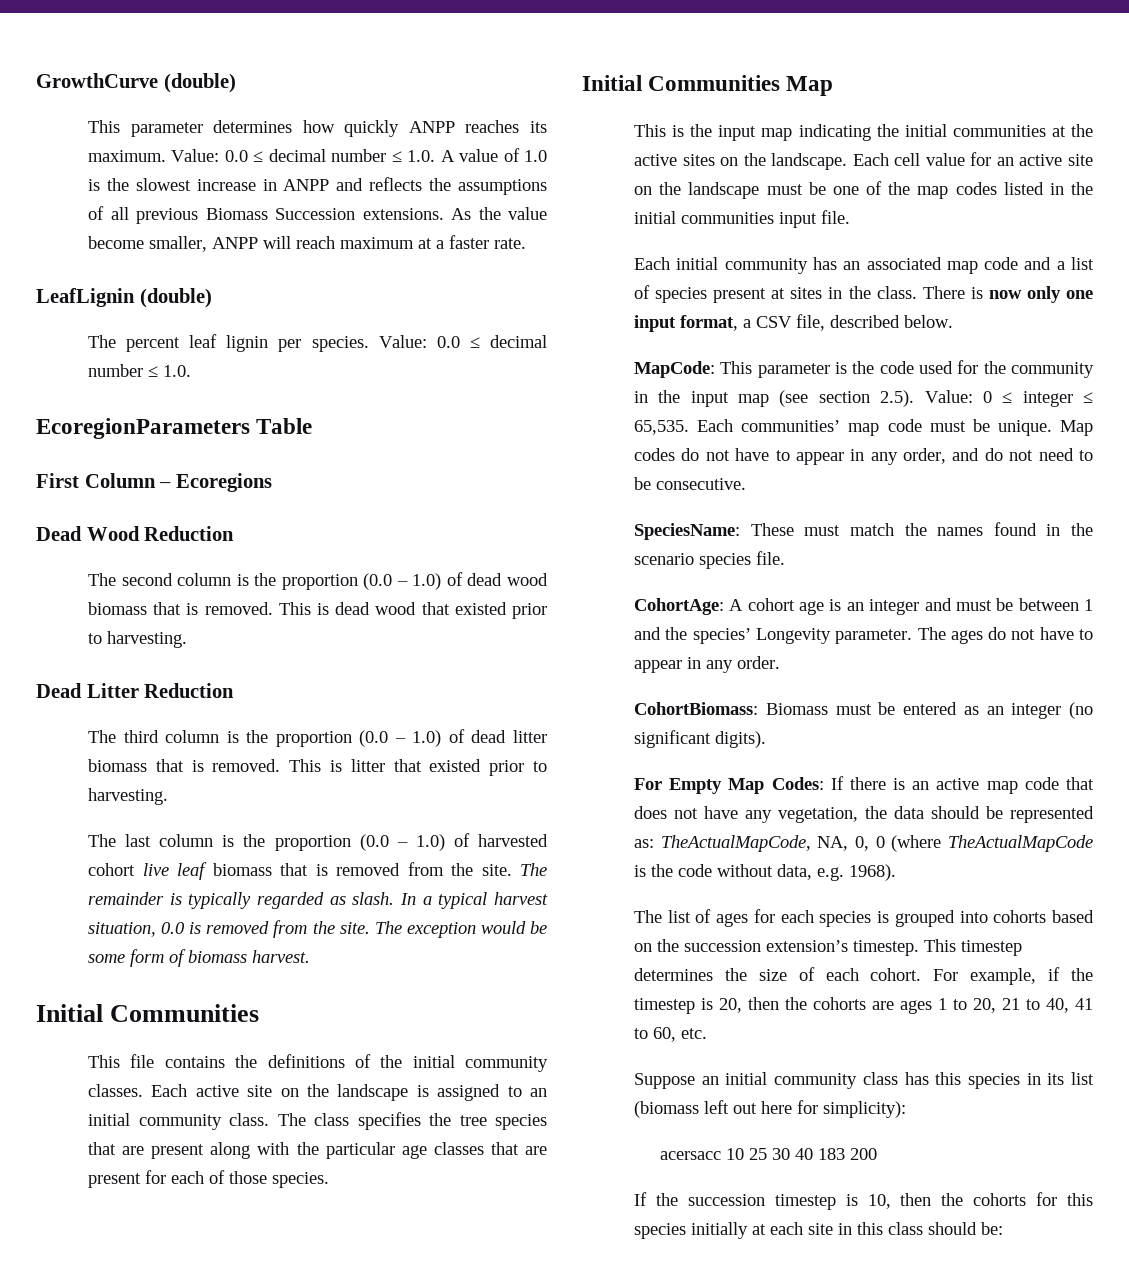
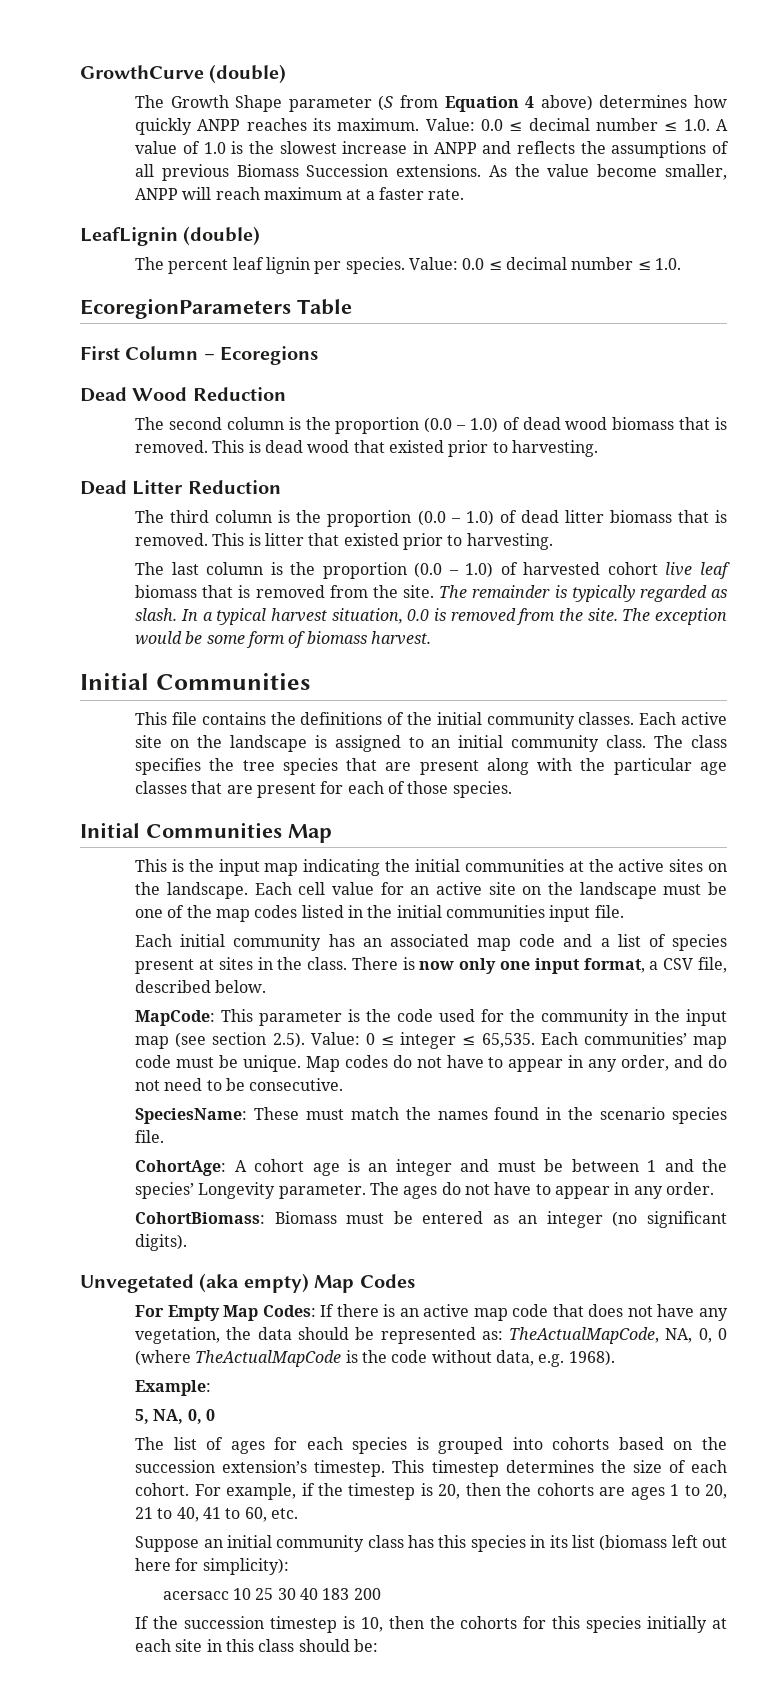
- This parameter determines how quickly ANPP reaches its maximum.
+ The Growth Shape parameter (S from Equation 4 above) determines how quickly ANPP reaches its maximum.
+ Unvegetated (aka empty) Map Codes
+ Example:
+ 5, NA, 0, 0

